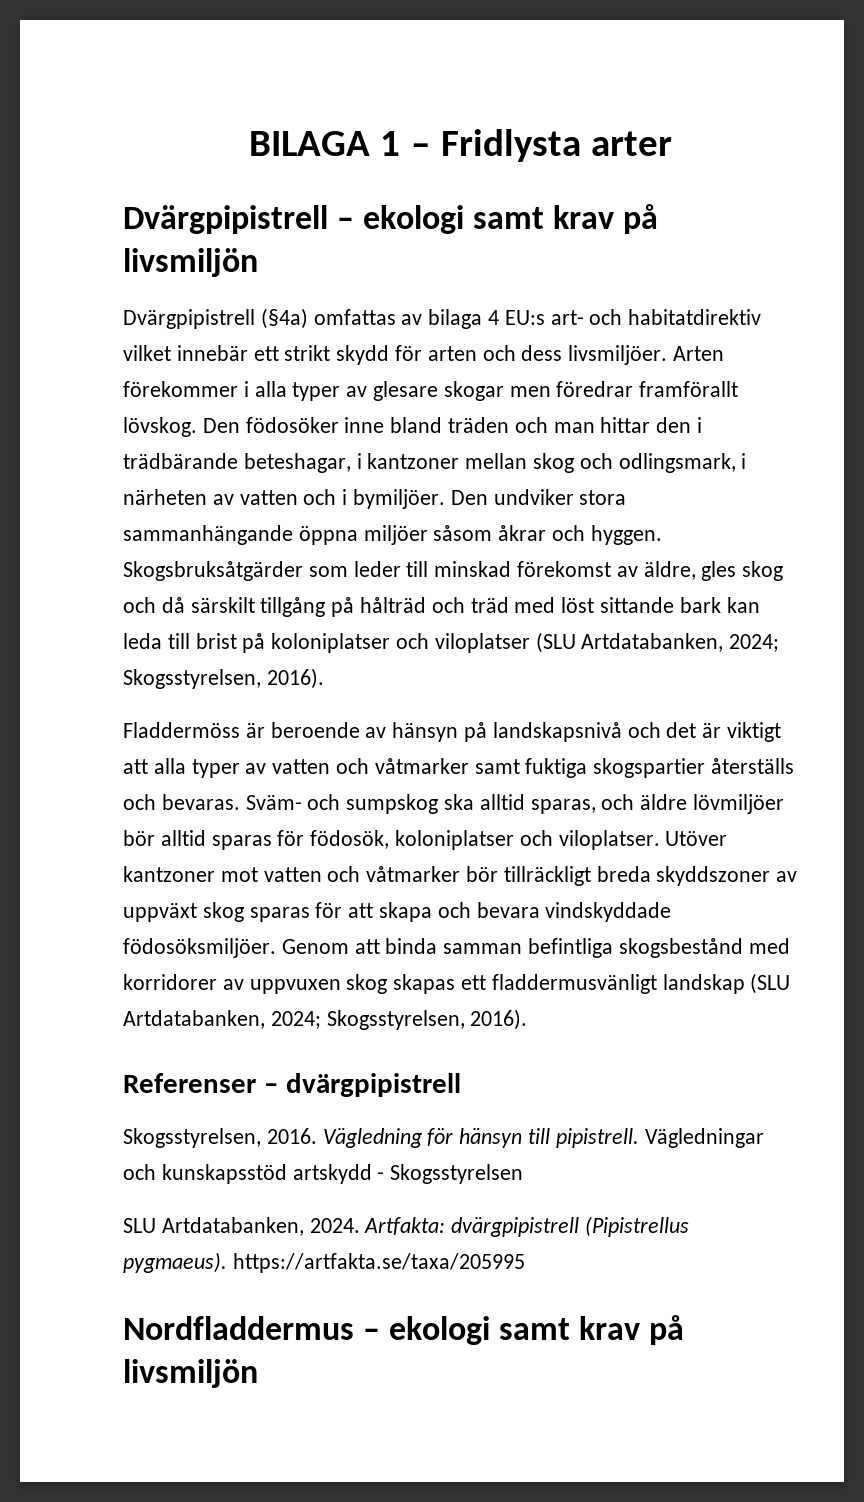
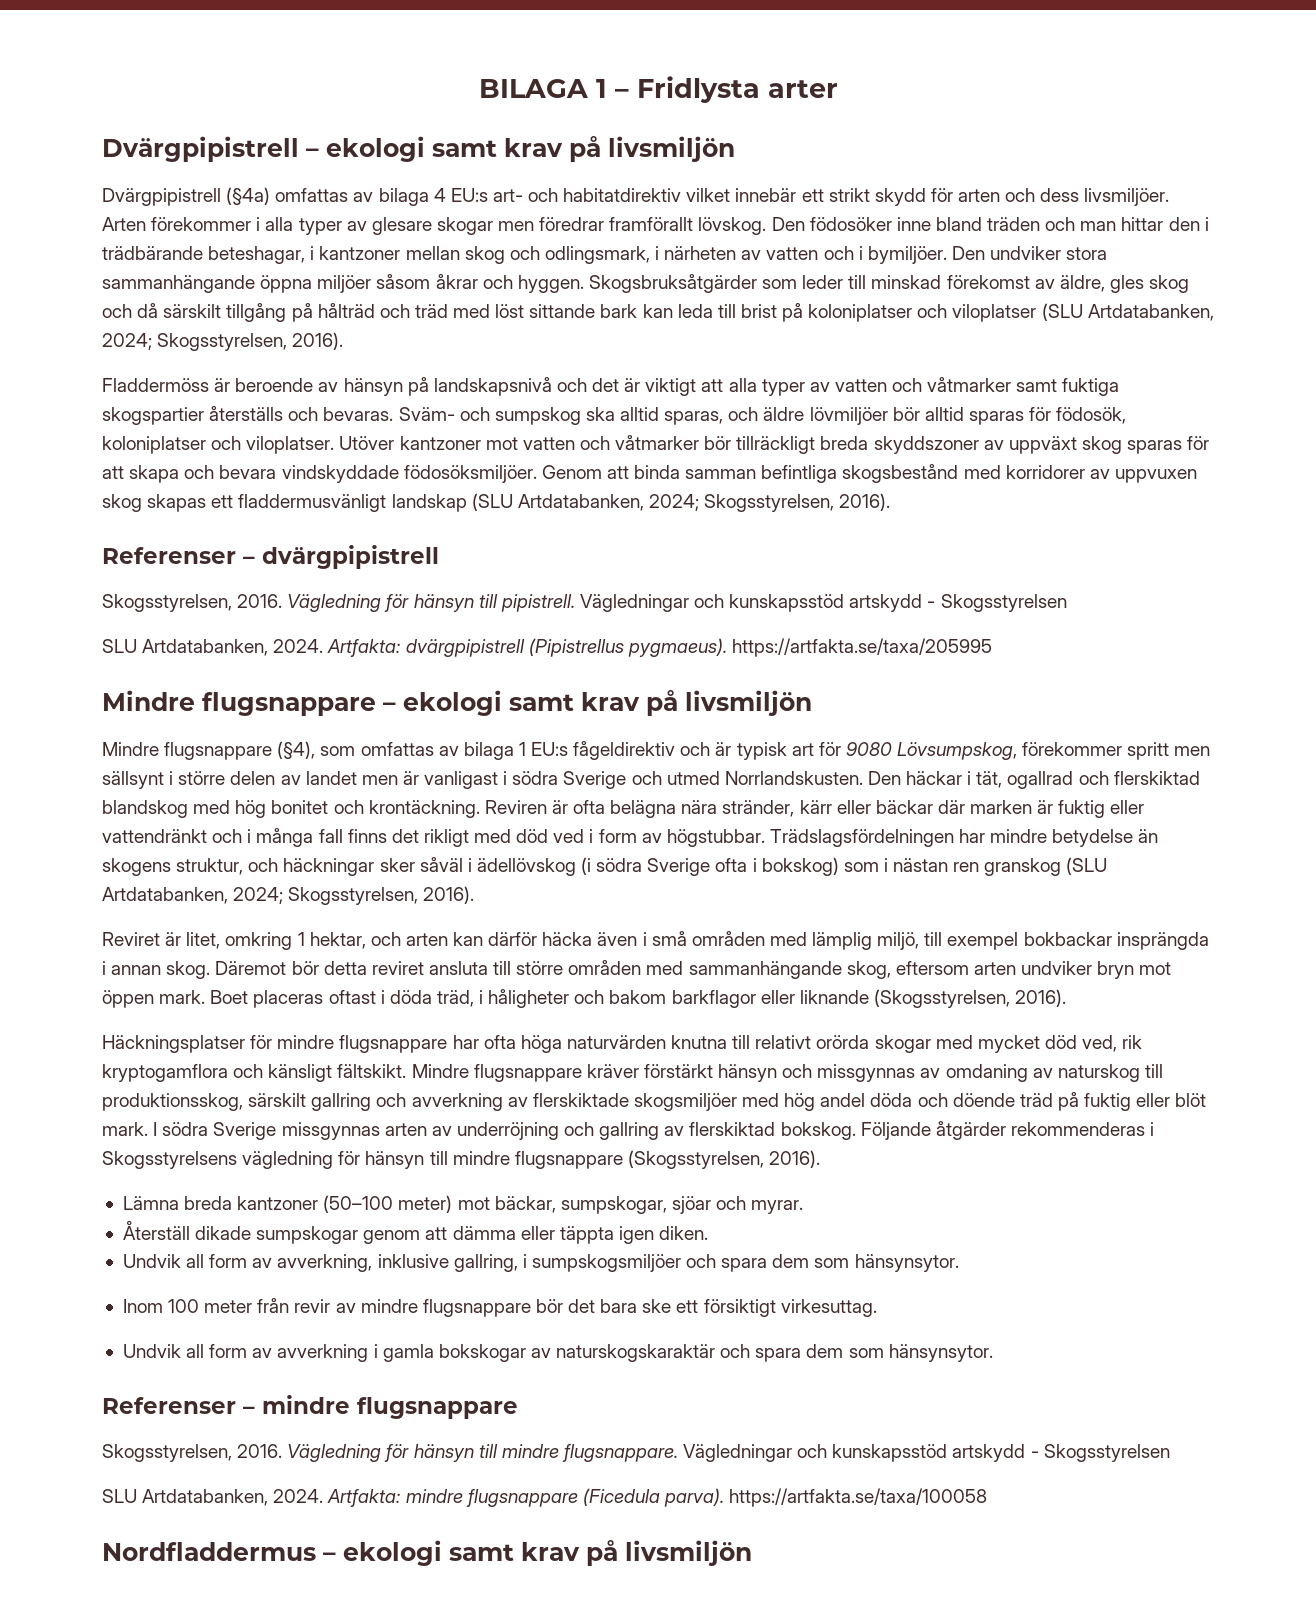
+ Mindre flugsnappare – ekologi samt krav på livsmiljön
+ Mindre flugsnappare (§4), som omfattas av bilaga 1 EU:s fågeldirektiv och är typisk art för 9080 Lövsumpskog, förekommer spritt men sällsynt i större delen av landet men är vanligast i södra Sverige och utmed Norrlandskusten. Den häckar i tät, ogallrad och flerskiktad blandskog med hög bonitet och krontäckning. Reviren är ofta belägna nära stränder, kärr eller bäckar där marken är fuktig eller vattendränkt och i många fall finns det rikligt med död ved i form av högstubbar. Trädslagsfördelningen har mindre betydelse än skogens struktur, och häckningar sker såväl i ädellövskog (i södra Sverige ofta i bokskog) som i nästan ren granskog (SLU Artdatabanken, 2024; Skogsstyrelsen, 2016).
+ Reviret är litet, omkring 1 hektar, och arten kan därför häcka även i små områden med lämplig miljö, till exempel bokbackar insprängda i annan skog. Däremot bör detta reviret ansluta till större områden med sammanhängande skog, eftersom arten undviker bryn mot öppen mark. Boet placeras oftast i döda träd, i håligheter och bakom barkflagor eller liknande (Skogsstyrelsen, 2016).
+ Häckningsplatser för mindre flugsnappare har ofta höga naturvärden knutna till relativt orörda skogar med mycket död ved, rik kryptogamflora och känsligt fältskikt. Mindre flugsnappare kräver förstärkt hänsyn och missgynnas av omdaning av naturskog till produktionsskog, särskilt gallring och avverkning av flerskiktade skogsmiljöer med hög andel döda och döende träd på fuktig eller blöt mark. I södra Sverige missgynnas arten av underröjning och gallring av flerskiktad bokskog. Följande åtgärder rekommenderas i Skogsstyrelsens vägledning för hänsyn till mindre flugsnappare (Skogsstyrelsen, 2016).
+ Lämna breda kantzoner (50–100 meter) mot bäckar, sumpskogar, sjöar och myrar.
+ Återställ dikade sumpskogar genom att dämma eller täppta igen diken.
+ Undvik all form av avverkning, inklusive gallring, i sumpskogsmiljöer och spara dem som hänsynsytor.
+ Inom 100 meter från revir av mindre flugsnappare bör det bara ske ett försiktigt virkesuttag.
+ Undvik all form av avverkning i gamla bokskogar av naturskogskaraktär och spara dem som hänsynsytor.
+ Referenser – mindre flugsnappare
+ Skogsstyrelsen, 2016. Vägledning för hänsyn till mindre flugsnappare. Vägledningar och kunskapsstöd artskydd - Skogsstyrelsen
+ SLU Artdatabanken, 2024. Artfakta: mindre flugsnappare (Ficedula parva). https://artfakta.se/taxa/100058

